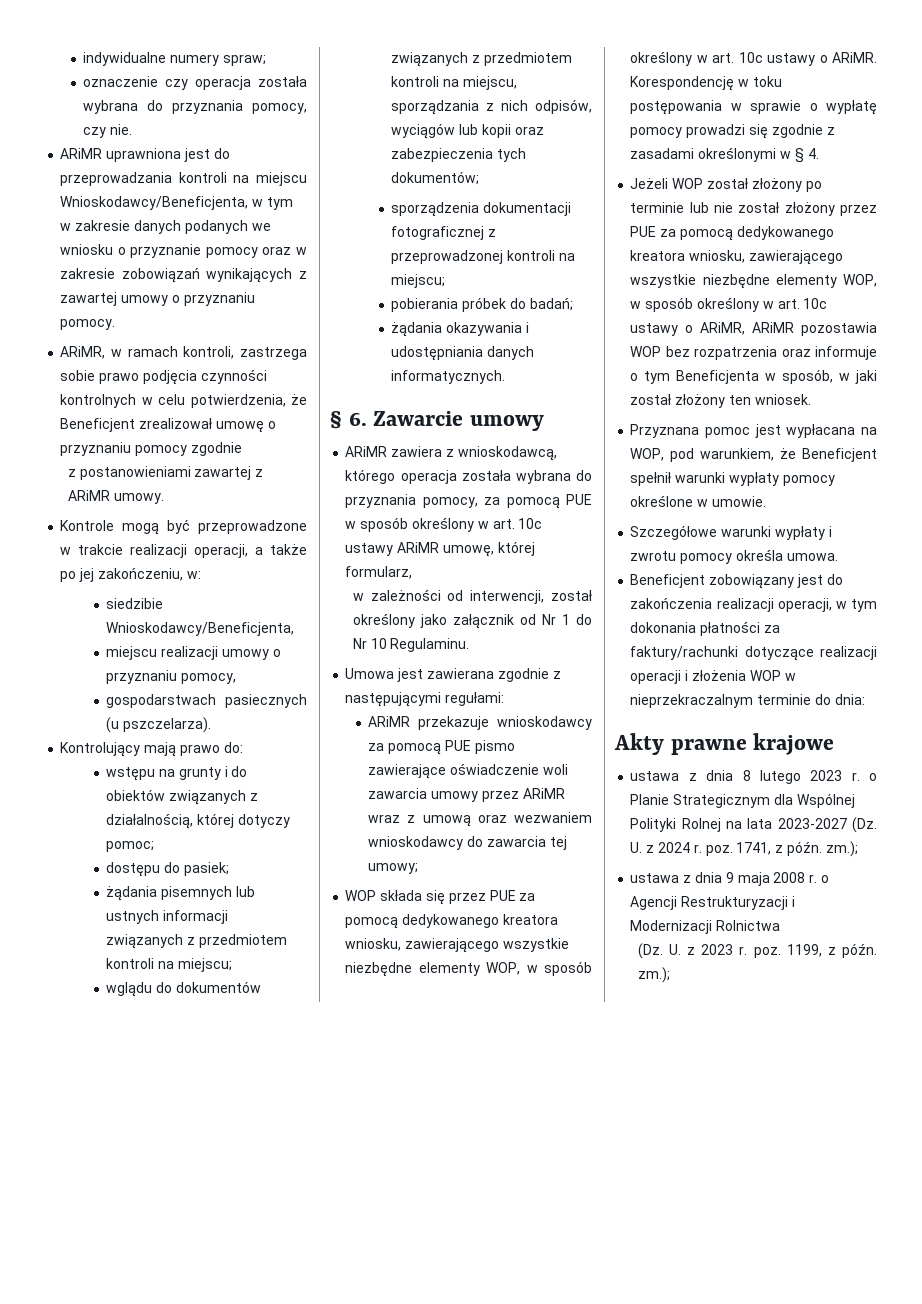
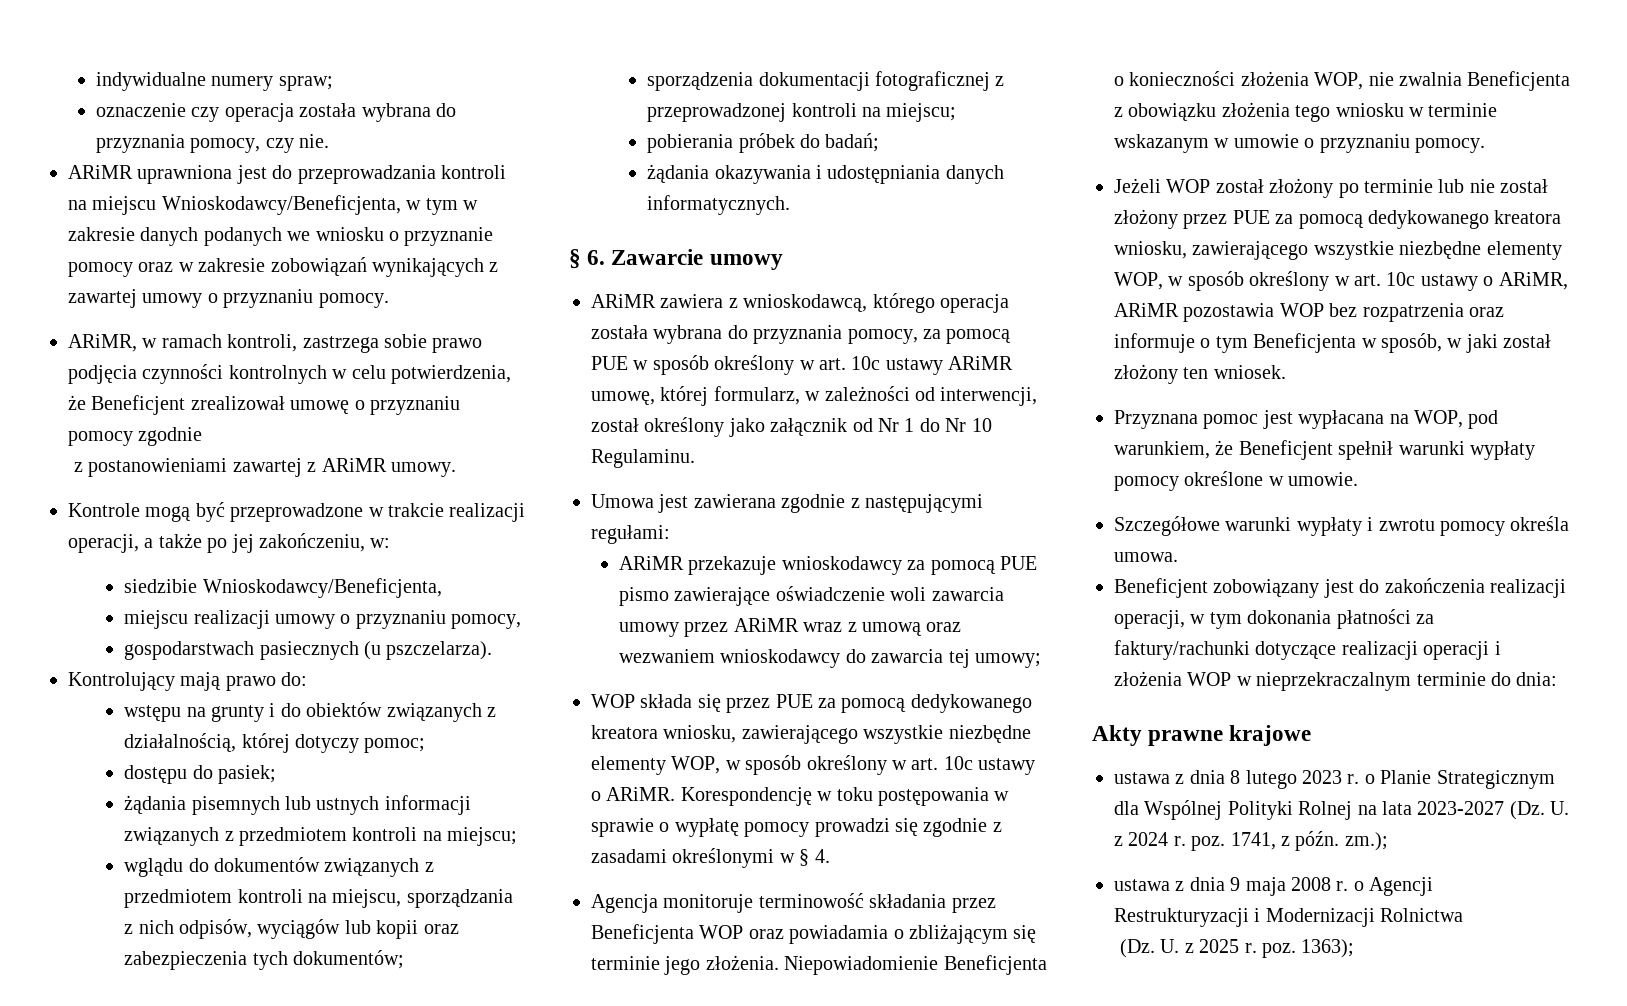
- ARiMR zawiera z wnioskodawcą, którego operacja została wybrana do przyznania pomocy, za pomocą PUE w sposób określony w art. 10c ustawy ARiMR umowę, której formularz,
- w zależności od interwencji, został określony jako załącznik od Nr 1 do Nr 10 Regulaminu.
+ ARiMR zawiera z wnioskodawcą, którego operacja została wybrana do przyznania pomocy, za pomocą PUE w sposób określony w art. 10c ustawy ARiMR umowę, której formularz, w zależności od interwencji, został określony jako załącznik od Nr 1 do Nr 10 Regulaminu.
+ Agencja monitoruje terminowość składania przez Beneficjenta WOP oraz powiadamia o zbliżającym się terminie jego złożenia. Niepowiadomienie Beneficjenta o konieczności złożenia WOP, nie zwalnia Beneficjenta z obowiązku złożenia tego wniosku w terminie wskazanym w umowie o przyznaniu pomocy.
- (Dz. U. z 2023 r. poz. 1199, z późn. zm.);
+ (Dz. U. z 2025 r. poz. 1363);

